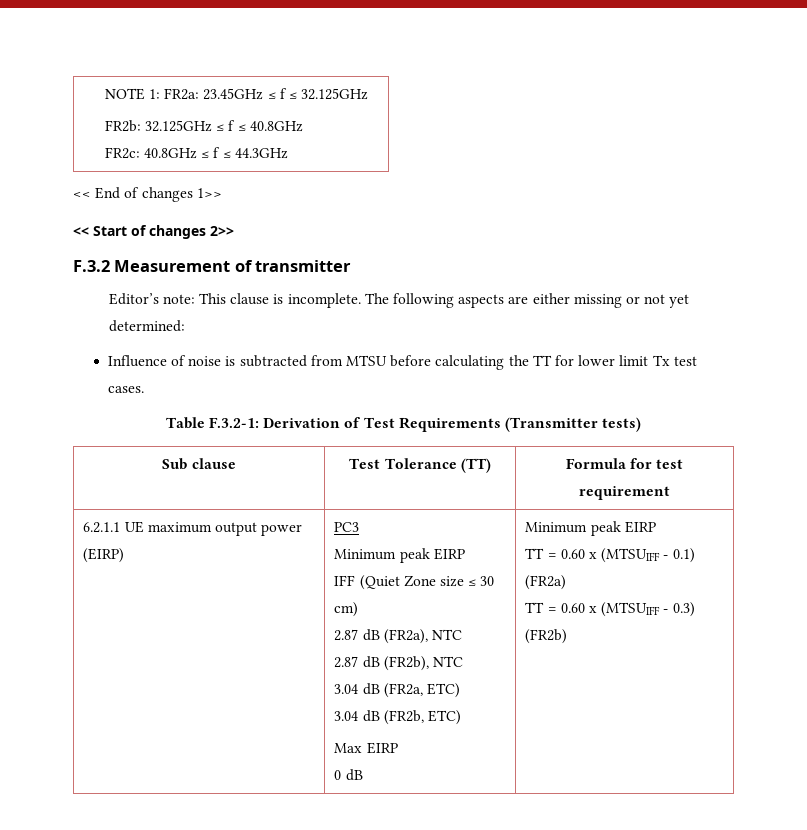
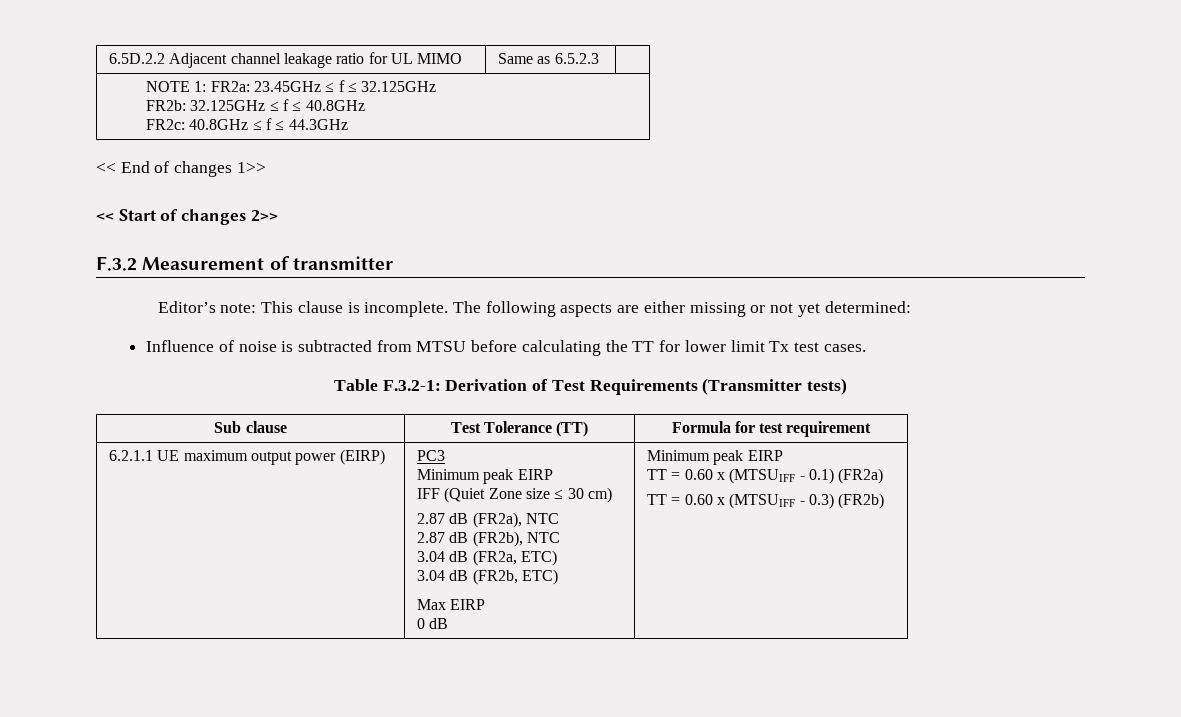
+ 6.5D.2.2 Adjacent channel leakage ratio for UL MIMO | Same as 6.5.2.3 |

